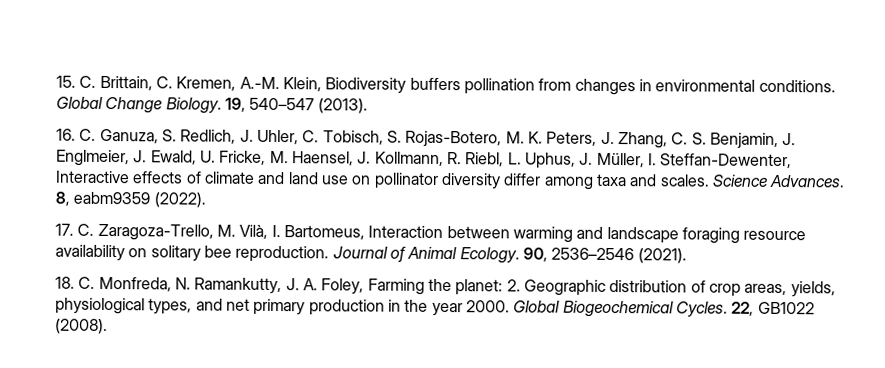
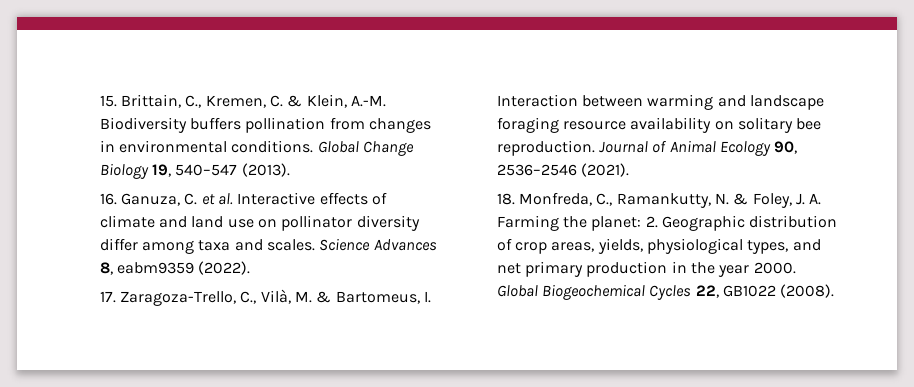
- 15. C. Brittain, C. Kremen, A.-M. Klein, Biodiversity buffers pollination from changes in environmental conditions.
+ 15. Brittain, C., Kremen, C. & Klein, A.-M. Biodiversity buffers pollination from changes in environmental conditions.
- Global Change Biology. 19, 540–547 (2013).
+ Global Change Biology 19, 540–547 (2013).
- 16. C. Ganuza, S. Redlich, J. Uhler, C. Tobisch, S. Rojas-Botero, M. K. Peters, J. Zhang, C. S. Benjamin, J. Englmeier, J. Ewald, U. Fricke, M. Haensel, J. Kollmann, R. Riebl, L. Uphus, J. Müller, I. Steffan-Dewenter, Interactive effects of climate and land use on pollinator diversity differ among taxa and scales.
+ 16. Ganuza, C. et al. Interactive effects of climate and land use on pollinator diversity differ among taxa and scales.
- Science Advances. 8, eabm9359 (2022).
+ Science Advances 8, eabm9359 (2022).
- 17. C. Zaragoza-Trello, M. Vilà, I. Bartomeus, Interaction between warming and landscape foraging resource availability on solitary bee reproduction.
+ 17. Zaragoza-Trello, C., Vilà, M. & Bartomeus, I. Interaction between warming and landscape foraging resource availability on solitary bee reproduction.
- Journal of Animal Ecology. 90, 2536–2546 (2021).
+ Journal of Animal Ecology 90, 2536–2546 (2021).
- 18. C. Monfreda, N. Ramankutty, J. A. Foley, Farming the planet: 2. Geographic distribution of crop areas, yields, physiological types, and net primary production in the year 2000.
+ 18. Monfreda, C., Ramankutty, N. & Foley, J. A. Farming the planet: 2. Geographic distribution of crop areas, yields, physiological types, and net primary production in the year 2000.
- Global Biogeochemical Cycles. 22, GB1022 (2008).
+ Global Biogeochemical Cycles 22, GB1022 (2008).

